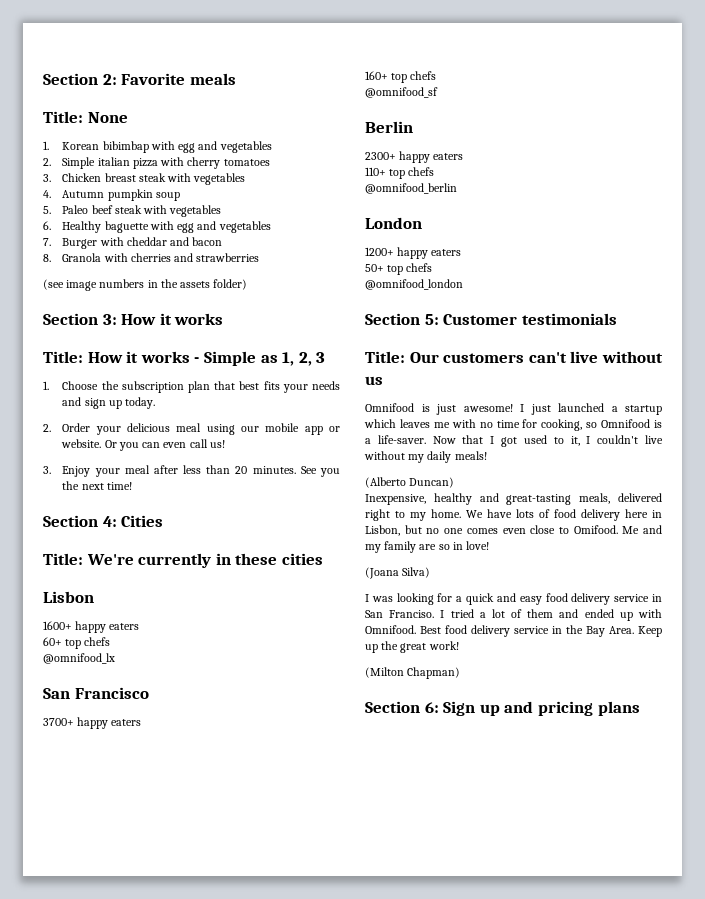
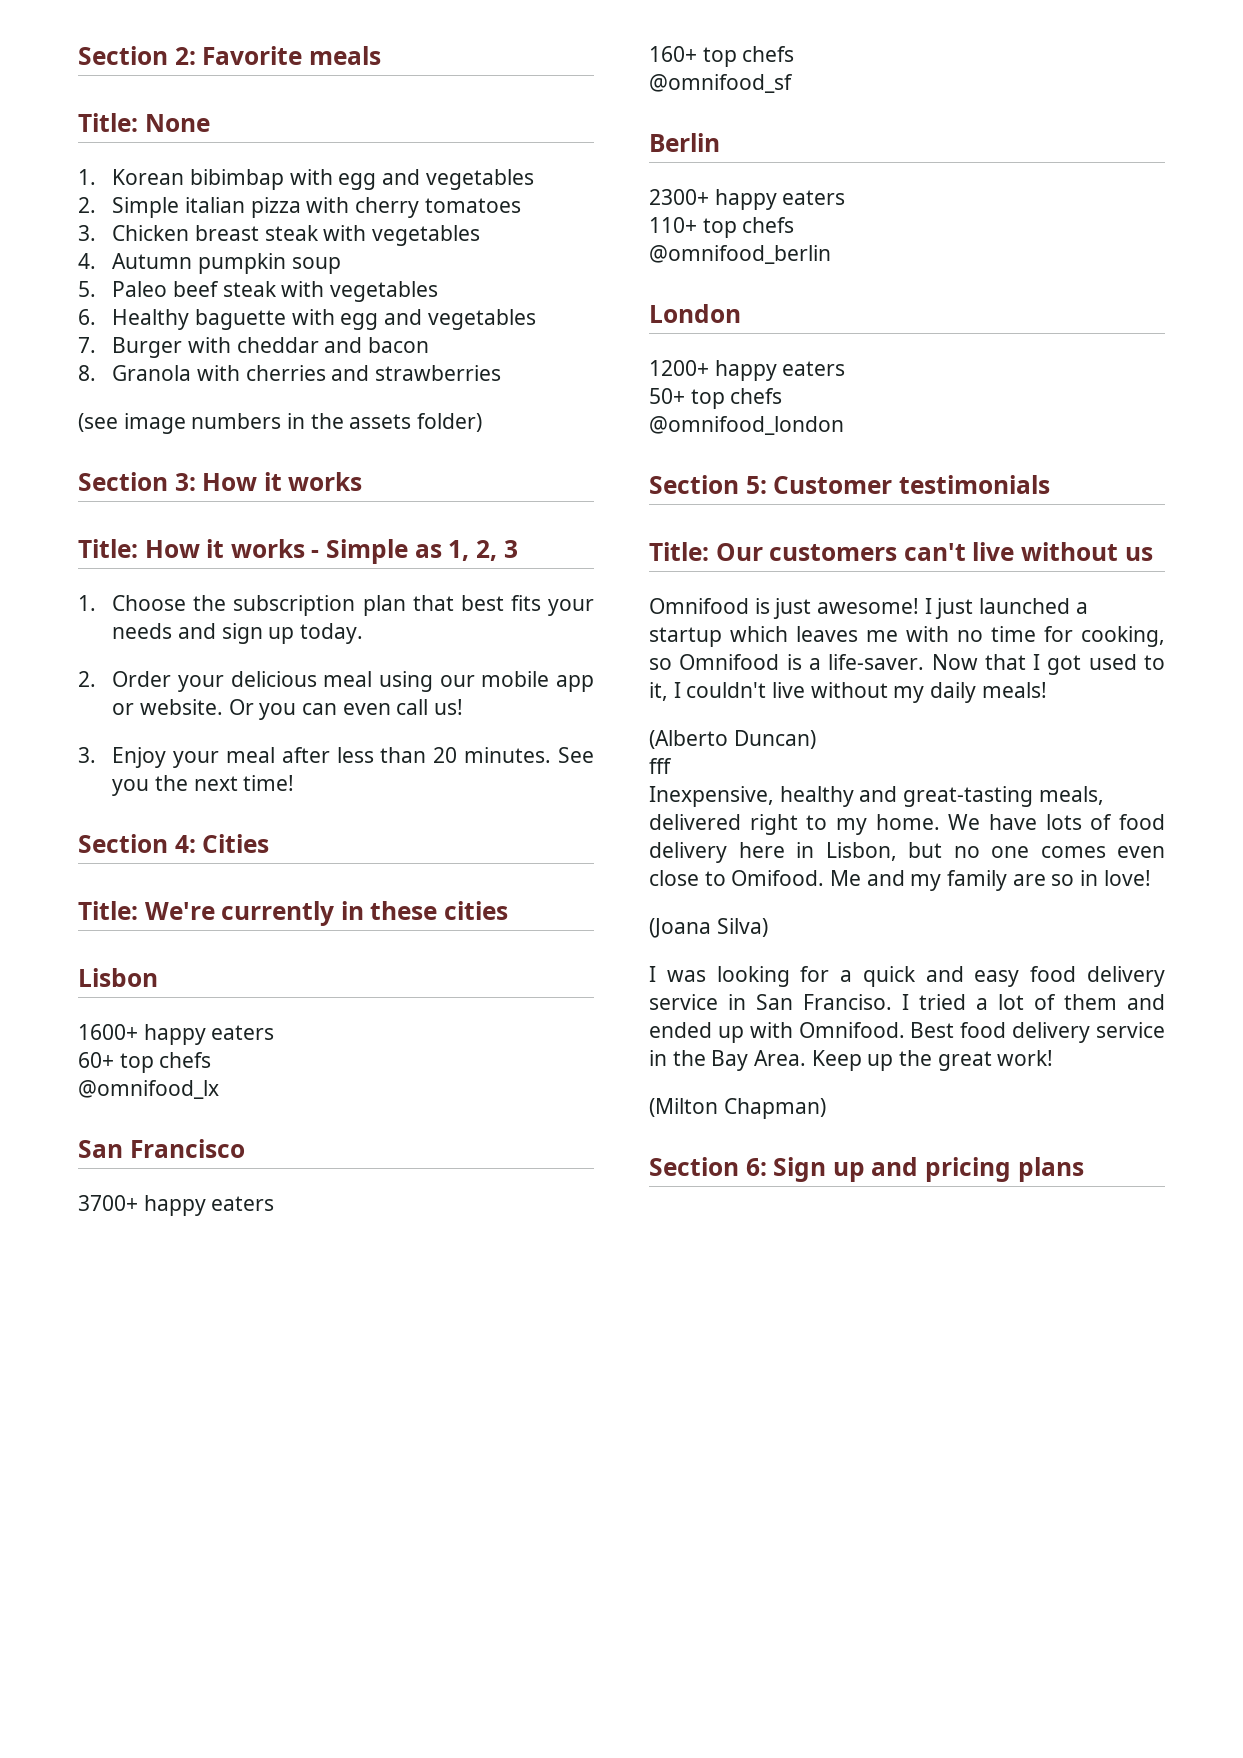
+ fff

